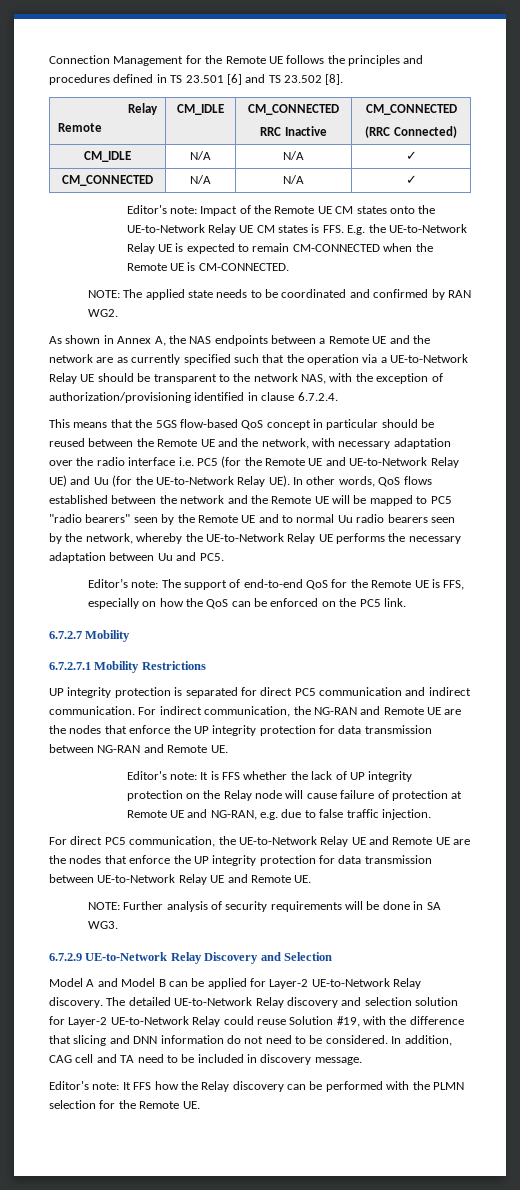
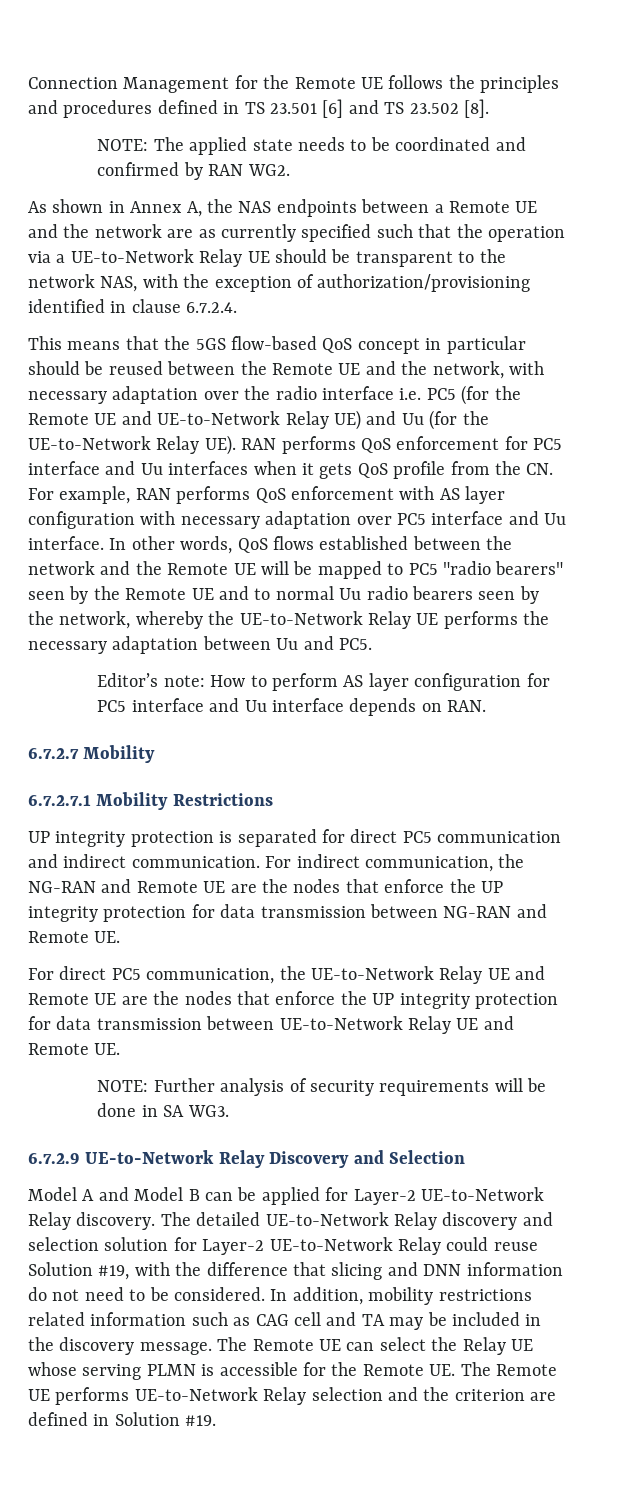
  Connection Management for the Remote UE follows the principles and procedures defined in TS 23.501 [6] and TS 23.502 [8].
- Relay
- Remote | CM_IDLE | CM_CONNECTED
- RRC Inactive | CM_CONNECTED
- (RRC Connected)
- CM_IDLE | N/A | N/A | ✓
- CM_CONNECTED | N/A | N/A | ✓
- Editor's note: Impact of the Remote UE CM states onto the UE-to-Network Relay UE CM states is FFS. E.g. the UE-to-Network Relay UE is expected to remain CM-CONNECTED when the Remote UE is CM-CONNECTED.
- This means that the 5GS flow-based QoS concept in particular should be reused between the Remote UE and the network, with necessary adaptation over the radio interface i.e. PC5 (for the Remote UE and UE-to-Network Relay UE) and Uu (for the UE-to-Network Relay UE). In other words, QoS flows established between the network and the Remote UE will be mapped to PC5 "radio bearers" seen by the Remote UE and to normal Uu radio bearers seen by the network, whereby the UE-to-Network Relay UE performs the necessary adaptation between Uu and PC5.
+ This means that the 5GS flow-based QoS concept in particular should be reused between the Remote UE and the network, with necessary adaptation over the radio interface i.e. PC5 (for the Remote UE and UE-to-Network Relay UE) and Uu (for the UE-to-Network Relay UE). RAN performs QoS enforcement for PC5 interface and Uu interfaces when it gets QoS profile from the CN. For example, RAN performs QoS enforcement with AS layer configuration with necessary adaptation over PC5 interface and Uu interface. In other words, QoS flows established between the network and the Remote UE will be mapped to PC5 "radio bearers" seen by the Remote UE and to normal Uu radio bearers seen by the network, whereby the UE-to-Network Relay UE performs the necessary adaptation between Uu and PC5.
- Editor’s note: The support of end-to-end QoS for the Remote UE is FFS, especially on how the QoS can be enforced on the PC5 link.
+ Editor’s note: How to perform AS layer configuration for PC5 interface and Uu interface depends on RAN.
- Editor's note: It is FFS whether the lack of UP integrity protection on the Relay node will cause failure of protection at Remote UE and NG-RAN, e.g. due to false traffic injection.
- In addition, CAG cell and TA need to be included in discovery message.
- Editor's note: It FFS how the Relay discovery can be performed with the PLMN selection for the Remote UE.
+ In addition, mobility restrictions related information such as CAG cell and TA may be included in the discovery message. The Remote UE can select the Relay UE whose serving PLMN is accessible for the Remote UE. The Remote UE performs UE-to-Network Relay selection and the criterion are defined in Solution #19.

